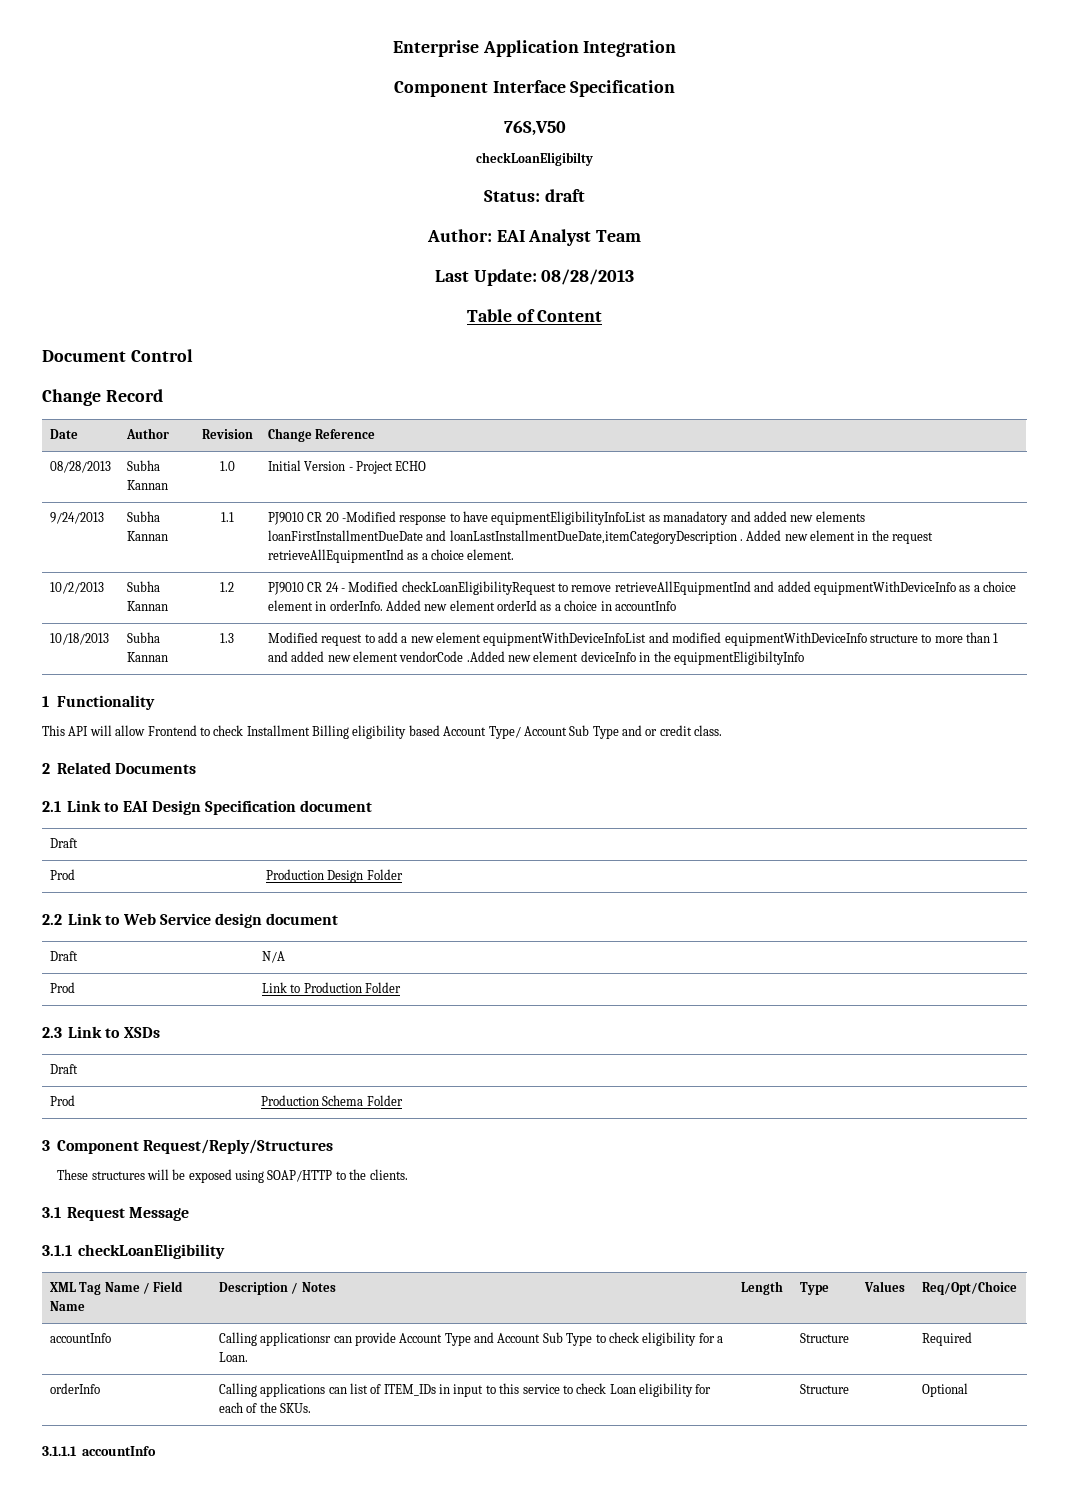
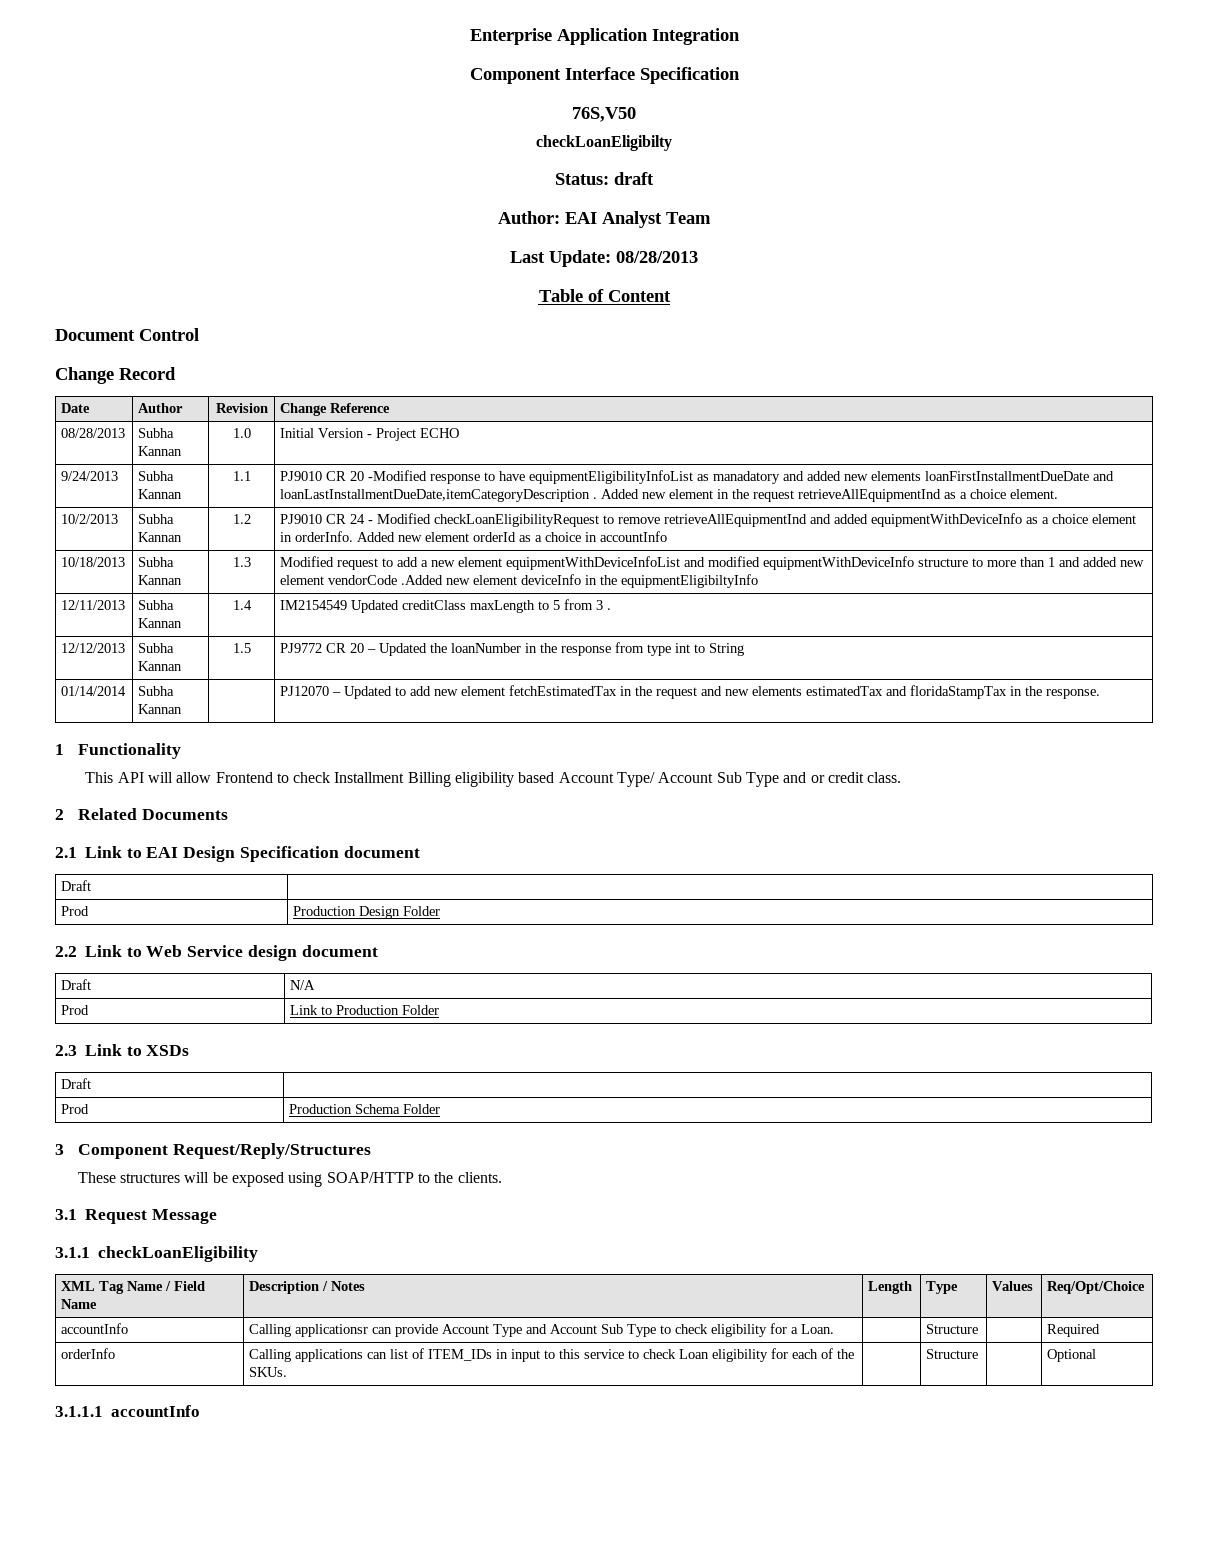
+ 12/11/2013 | Subha Kannan | 1.4 | IM2154549 Updated creditClass maxLength to 5 from 3 .
+ 12/12/2013 | Subha Kannan | 1.5 | PJ9772 CR 20 – Updated the loanNumber in the response from type int to String
+ 01/14/2014 | Subha Kannan | | PJ12070 – Updated to add new element fetchEstimatedTax in the request and new elements estimatedTax and floridaStampTax in the response.

